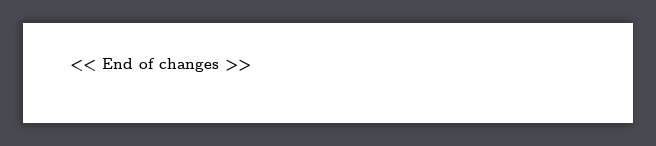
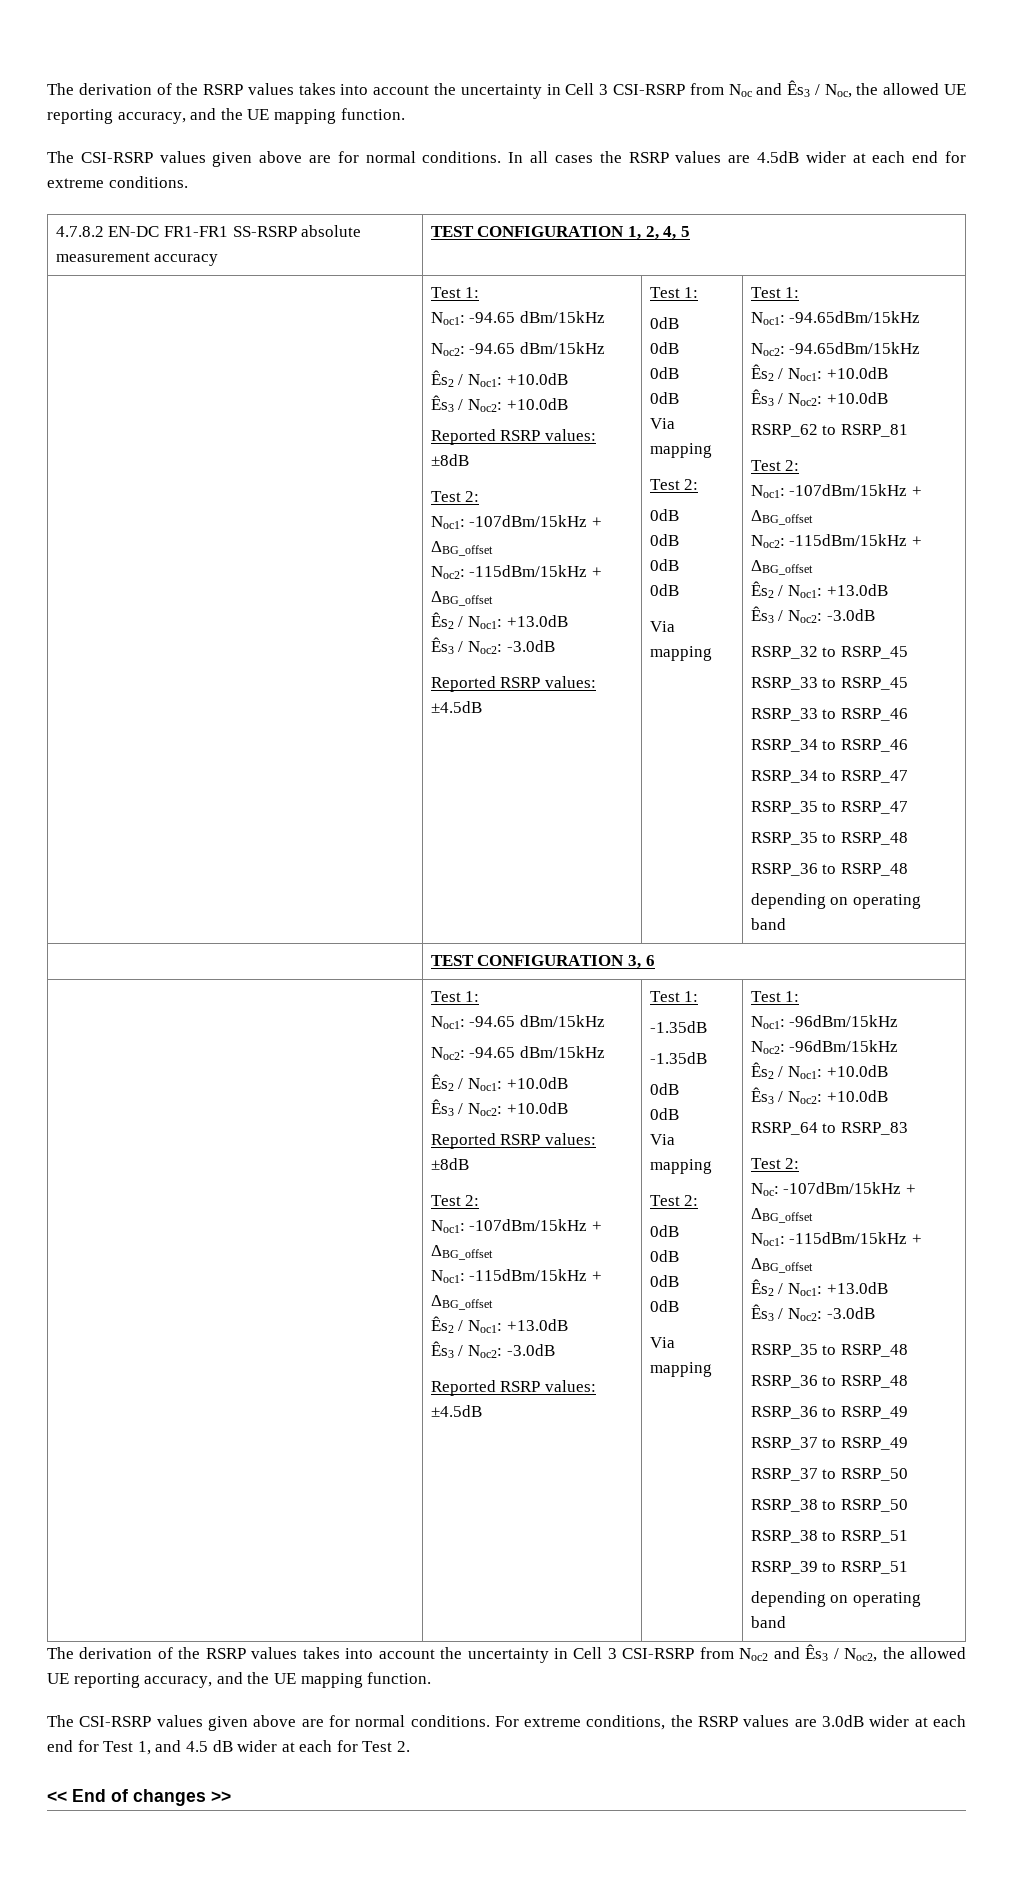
+ The derivation of the RSRP values takes into account the uncertainty in Cell 3 CSI-RSRP from Noc and Ês3 / Noc, the allowed UE reporting accuracy, and the UE mapping function.
+ The CSI-RSRP values given above are for normal conditions. In all cases the RSRP values are 4.5dB wider at each end for extreme conditions.
+ 4.7.8.2 EN-DC FR1-FR1 SS-RSRP absolute measurement accuracy | TEST CONFIGURATION 1, 2, 4, 5
+ | Test 1:
+ Noc1: -94.65 dBm/15kHz
+ Noc2: -94.65 dBm/15kHz
+ Ês2 / Noc1: +10.0dB
+ Ês3 / Noc2: +10.0dB
+ Reported RSRP values: ±8dB
+ Test 2:
+ Noc1: -107dBm/15kHz + ΔBG_offset
+ Noc2: -115dBm/15kHz + ΔBG_offset
+ Ês2 / Noc1: +13.0dB
+ Ês3 / Noc2: -3.0dB
+ Reported RSRP values: ±4.5dB | Test 1:
+ 0dB
+ 0dB
+ 0dB
+ 0dB
+ Via mapping
+ Test 2:
+ 0dB
+ 0dB
+ 0dB
+ 0dB
+ Via mapping | Test 1:
+ Noc1: -94.65dBm/15kHz
+ Noc2: -94.65dBm/15kHz
+ Ês2 / Noc1: +10.0dB
+ Ês3 / Noc2: +10.0dB
+ RSRP_62 to RSRP_81
+ Test 2:
+ Noc1: -107dBm/15kHz + ΔBG_offset
+ Noc2: -115dBm/15kHz + ΔBG_offset
+ Ês2 / Noc1: +13.0dB
+ Ês3 / Noc2: -3.0dB
+ RSRP_32 to RSRP_45
+ RSRP_33 to RSRP_45
+ RSRP_33 to RSRP_46
+ RSRP_34 to RSRP_46
+ RSRP_34 to RSRP_47
+ RSRP_35 to RSRP_47
+ RSRP_35 to RSRP_48
+ RSRP_36 to RSRP_48
+ depending on operating band
+ | TEST CONFIGURATION 3, 6
+ | Test 1:
+ Noc1: -94.65 dBm/15kHz
+ Noc2: -94.65 dBm/15kHz
+ Ês2 / Noc1: +10.0dB
+ Ês3 / Noc2: +10.0dB
+ Reported RSRP values: ±8dB
+ Test 2:
+ Noc1: -107dBm/15kHz + ΔBG_offset
+ Noc1: -115dBm/15kHz + ΔBG_offset
+ Ês2 / Noc1: +13.0dB
+ Ês3 / Noc2: -3.0dB
+ Reported RSRP values: ±4.5dB | Test 1:
+ -1.35dB
+ -1.35dB
+ 0dB
+ 0dB
+ Via mapping
+ Test 2:
+ 0dB
+ 0dB
+ 0dB
+ 0dB
+ Via mapping | Test 1:
+ Noc1: -96dBm/15kHz
+ Noc2: -96dBm/15kHz
+ Ês2 / Noc1: +10.0dB
+ Ês3 / Noc2: +10.0dB
+ RSRP_64 to RSRP_83
+ Test 2:
+ Noc: -107dBm/15kHz + ΔBG_offset
+ Noc1: -115dBm/15kHz + ΔBG_offset
+ Ês2 / Noc1: +13.0dB
+ Ês3 / Noc2: -3.0dB
+ RSRP_35 to RSRP_48
+ RSRP_36 to RSRP_48
+ RSRP_36 to RSRP_49
+ RSRP_37 to RSRP_49
+ RSRP_37 to RSRP_50
+ RSRP_38 to RSRP_50
+ RSRP_38 to RSRP_51
+ RSRP_39 to RSRP_51
+ depending on operating band
+ The derivation of the RSRP values takes into account the uncertainty in Cell 3 CSI-RSRP from Noc2 and Ês3 / Noc2, the allowed UE reporting accuracy, and the UE mapping function.
+ The CSI-RSRP values given above are for normal conditions. For extreme conditions, the RSRP values are 3.0dB wider at each end for Test 1, and 4.5 dB wider at each for Test 2.

